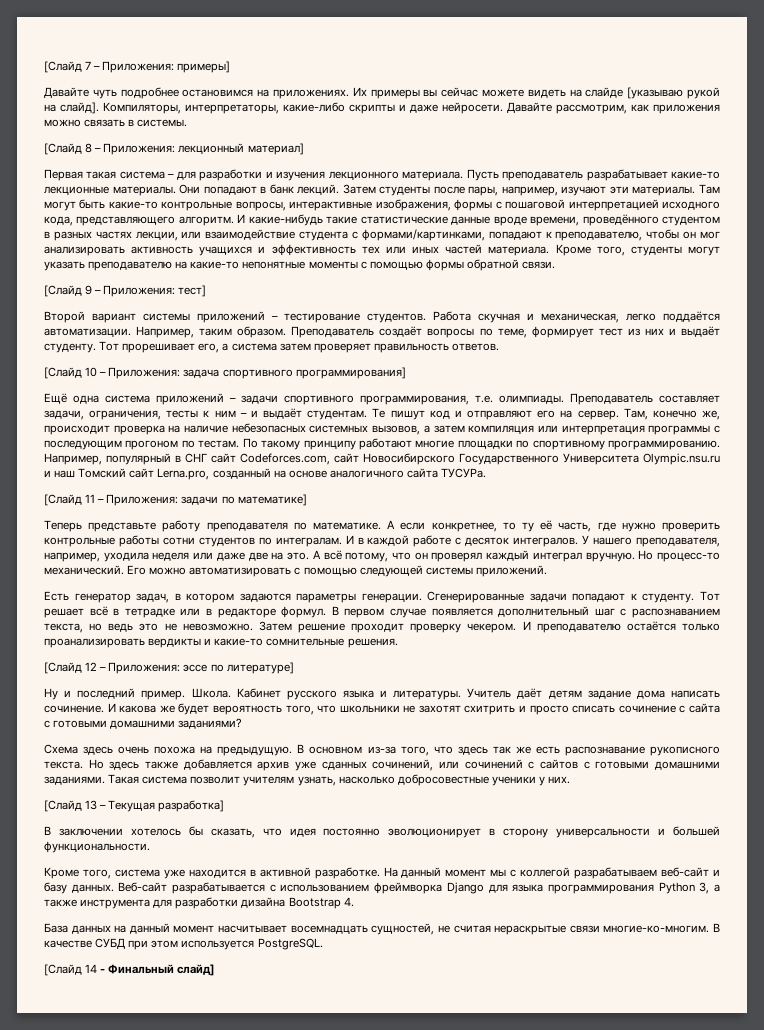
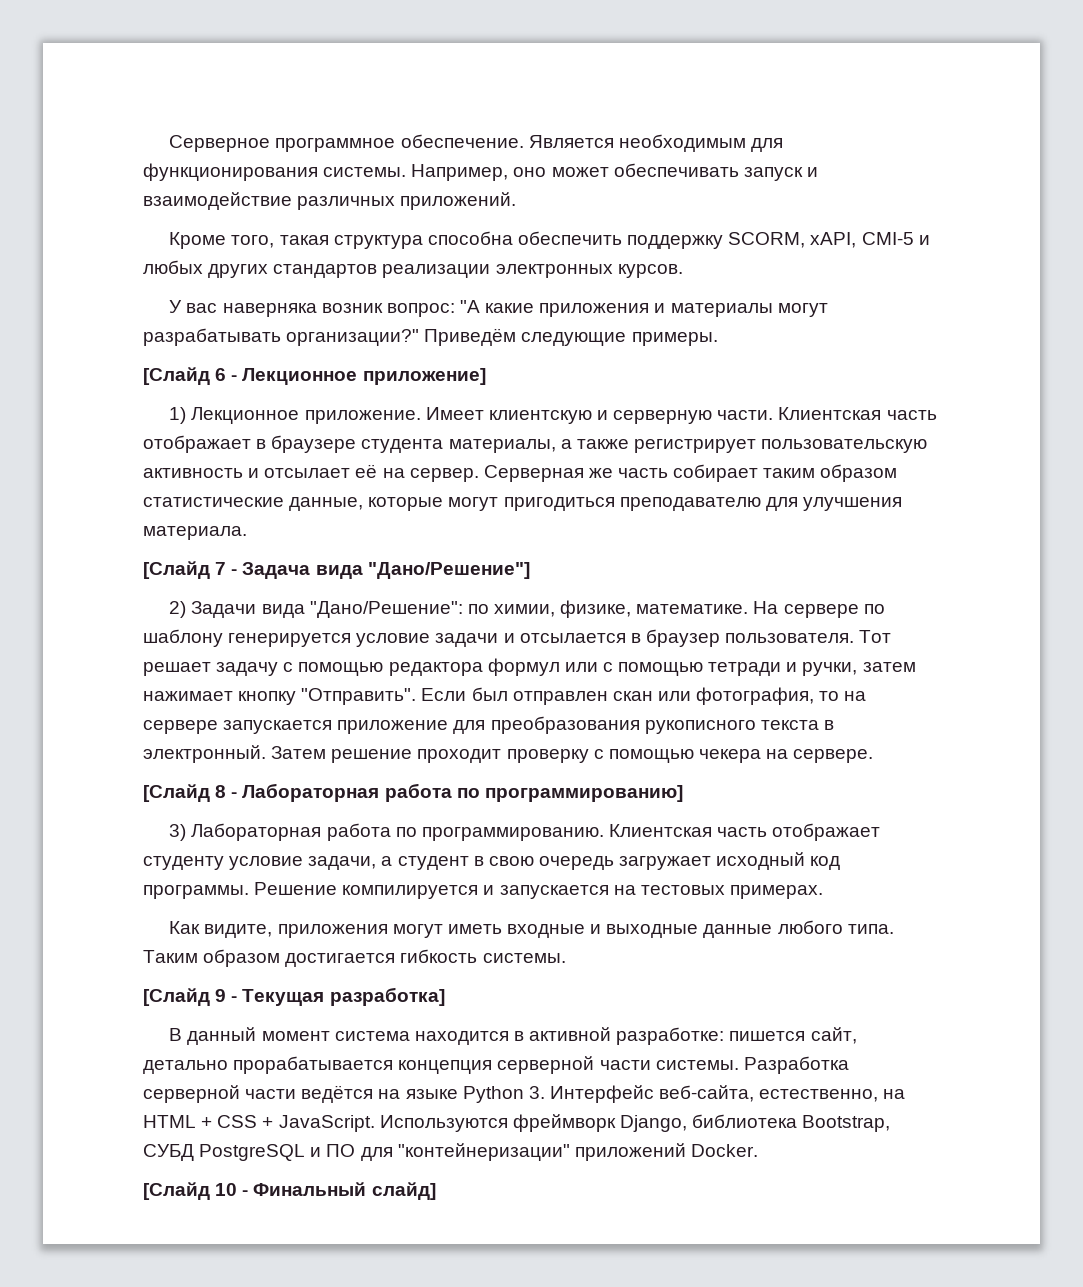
- [Слайд 7 – Приложения: примеры]
- Давайте чуть подробнее остановимся на приложениях. Их примеры вы сейчас можете видеть на слайде [указываю рукой на слайд]. Компиляторы, интерпретаторы, какие-либо скрипты и даже нейросети. Давайте рассмотрим, как приложения можно связать в системы.
- [Слайд 8 – Приложения: лекционный материал]
- Первая такая система – для разработки и изучения лекционного материала. Пусть преподаватель разрабатывает какие-то лекционные материалы. Они попадают в банк лекций. Затем студенты после пары, например, изучают эти материалы. Там могут быть какие-то контрольные вопросы, интерактивные изображения, формы с пошаговой интерпретацией исходного кода, представляющего алгоритм. И какие-нибудь такие статистические данные вроде времени, проведённого студентом в разных частях лекции, или взаимодействие студента с формами/картинками, попадают к преподавателю, чтобы он мог анализировать активность учащихся и эффективность тех или иных частей материала. Кроме того, студенты могут указать преподавателю на какие-то непонятные моменты с помощью формы обратной связи.
- [Слайд 9 – Приложения: тест]
- Второй вариант системы приложений – тестирование студентов. Работа скучная и механическая, легко поддаётся автоматизации. Например, таким образом. Преподаватель создаёт вопросы по теме, формирует тест из них и выдаёт студенту. Тот прорешивает его, а система затем проверяет правильность ответов.
- [Слайд 10 – Приложения: задача спортивного программирования]
- Ещё одна система приложений – задачи спортивного программирования, т.е. олимпиады. Преподаватель составляет задачи, ограничения, тесты к ним – и выдаёт студентам. Те пишут код и отправляют его на сервер. Там, конечно же, происходит проверка на наличие небезопасных системных вызовов, а затем компиляция или интерпретация программы с последующим прогоном по тестам. По такому принципу работают многие площадки по спортивному программированию. Например, популярный в СНГ сайт Codeforces.com, сайт Новосибирского Государственного Университета Olympic.nsu.ru и наш Томский сайт Lerna.pro, созданный на основе аналогичного сайта ТУСУРа.
- [Слайд 11 – Приложения: задачи по математике]
- Теперь представьте работу преподавателя по математике. А если конкретнее, то ту её часть, где нужно проверить контрольные работы сотни студентов по интегралам. И в каждой работе с десяток интегралов. У нашего преподавателя, например, уходила неделя или даже две на это. А всё потому, что он проверял каждый интеграл вручную. Но процесс-то механический. Его можно автоматизировать с помощью следующей системы приложений.
- Есть генератор задач, в котором задаются параметры генерации. Сгенерированные задачи попадают к студенту. Тот решает всё в тетрадке или в редакторе формул. В первом случае появляется дополнительный шаг с распознаванием текста, но ведь это не невозможно. Затем решение проходит проверку чекером. И преподавателю остаётся только проанализировать вердикты и какие-то сомнительные решения.
- [Слайд 12 – Приложения: эссе по литературе]
- Ну и последний пример. Школа. Кабинет русского языка и литературы. Учитель даёт детям задание дома написать сочинение. И какова же будет вероятность того, что школьники не захотят схитрить и просто списать сочинение с сайта с готовыми домашними заданиями?
- Схема здесь очень похожа на предыдущую. В основном из-за того, что здесь так же есть распознавание рукописного текста. Но здесь также добавляется архив уже сданных сочинений, или сочинений с сайтов с готовыми домашними заданиями. Такая система позволит учителям узнать, насколько добросовестные ученики у них.
- [Слайд 13 – Текущая разработка]
- В заключении хотелось бы сказать, что идея постоянно эволюционирует в сторону универсальности и большей функциональности.
- Кроме того, система уже находится в активной разработке. На данный момент мы с коллегой разрабатываем веб-сайт и базу данных. Веб-сайт разрабатывается с использованием фреймворка Django для языка программирования Python 3, а также инструмента для разработки дизайна Bootstrap 4.
- База данных на данный момент насчитывает восемнадцать сущностей, не считая нераскрытые связи многие-ко-многим. В качестве СУБД при этом используется PostgreSQL.
- [Слайд 14 - Финальный слайд]
+ Серверное программное обеспечение. Является необходимым для функционирования системы. Например, оно может обеспечивать запуск и взаимодействие различных приложений.
+ Кроме того, такая структура способна обеспечить поддержку SCORM, xAPI, CMI-5 и любых других стандартов реализации электронных курсов.
+ У вас наверняка возник вопрос: "А какие приложения и материалы могут разрабатывать организации?" Приведём следующие примеры.
+ [Слайд 6 - Лекционное приложение]
+ 1) Лекционное приложение. Имеет клиентскую и серверную части. Клиентская часть отображает в браузере студента материалы, а также регистрирует пользовательскую активность и отсылает её на сервер. Серверная же часть собирает таким образом статистические данные, которые могут пригодиться преподавателю для улучшения материала.
+ [Слайд 7 - Задача вида "Дано/Решение"]
+ 2) Задачи вида "Дано/Решение": по химии, физике, математике. На сервере по шаблону генерируется условие задачи и отсылается в браузер пользователя. Тот решает задачу с помощью редактора формул или с помощью тетради и ручки, затем нажимает кнопку "Отправить". Если был отправлен скан или фотография, то на сервере запускается приложение для преобразования рукописного текста в электронный. Затем решение проходит проверку с помощью чекера на сервере.
+ [Слайд 8 - Лабораторная работа по программированию]
+ 3) Лабораторная работа по программированию. Клиентская часть отображает студенту условие задачи, а студент в свою очередь загружает исходный код программы. Решение компилируется и запускается на тестовых примерах.
+ Как видите, приложения могут иметь входные и выходные данные любого типа. Таким образом достигается гибкость системы.
+ [Слайд 9 - Текущая разработка]
+ В данный момент система находится в активной разработке: пишется сайт, детально прорабатывается концепция серверной части системы. Разработка серверной части ведётся на языке Python 3. Интерфейс веб-сайта, естественно, на HTML + CSS + JavaScript. Используются фреймворк Django, библиотека Bootstrap, СУБД PostgreSQL и ПО для "контейнеризации" приложений Docker.
+ [Слайд 10 - Финальный слайд]

